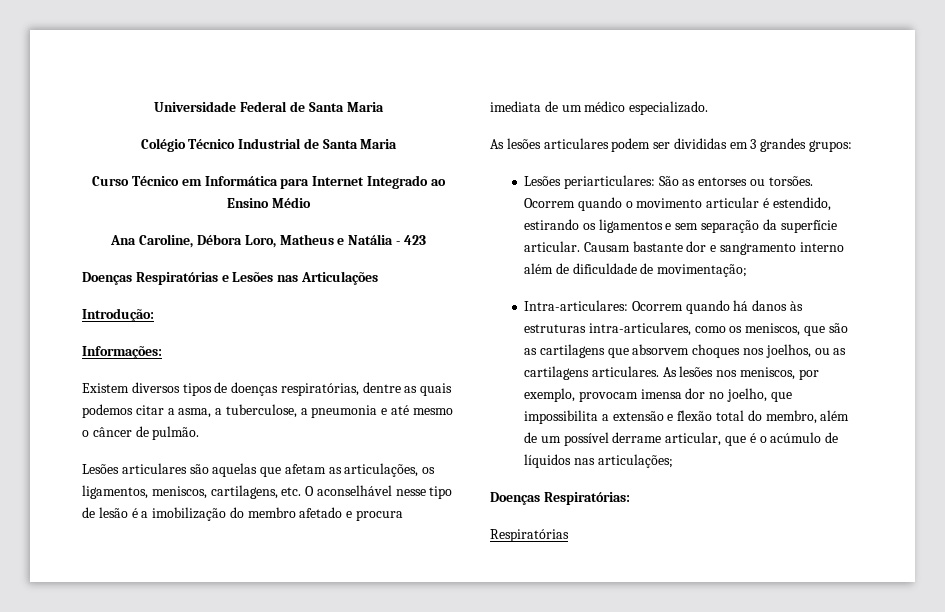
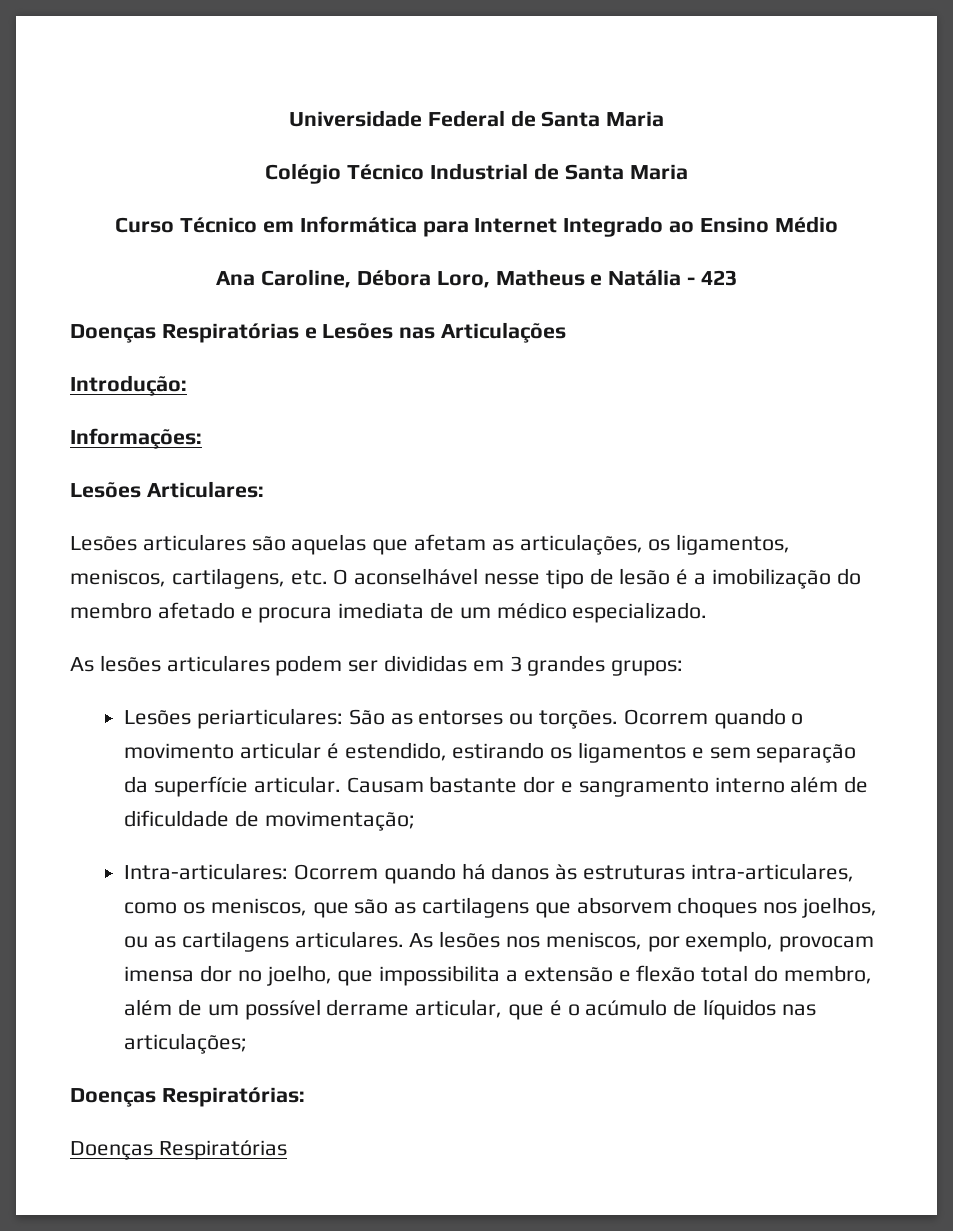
- Existem diversos tipos de doenças respiratórias, dentre as quais podemos citar a asma, a tuberculose, a pneumonia e até mesmo o câncer de pulmão.
+ Lesões Articulares:
- Lesões periarticulares: São as entorses ou torsões.
+ Lesões periarticulares: São as entorses ou torções.
  Doenças Respiratórias:
- Respiratórias
+ Doenças Respiratórias

